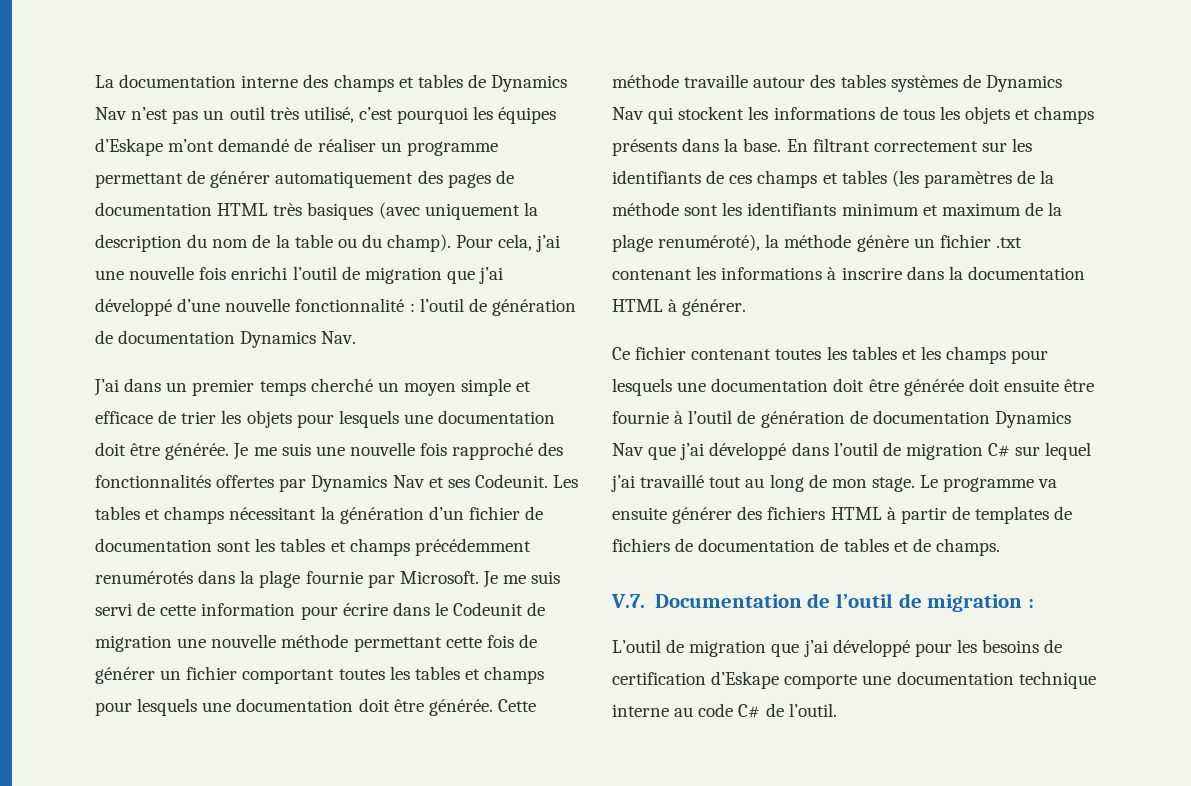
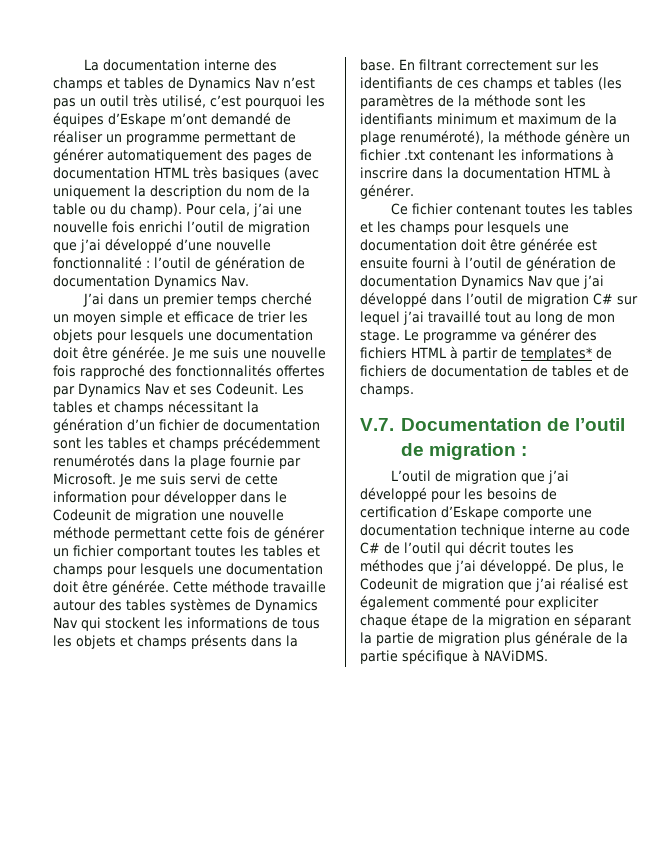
- Je me suis servi de cette information pour écrire dans le Codeunit de migration une nouvelle méthode permettant cette fois de générer un fichier comportant toutes les tables et champs pour lesquels une documentation doit être générée.
+ Je me suis servi de cette information pour développer dans le Codeunit de migration une nouvelle méthode permettant cette fois de générer un fichier comportant toutes les tables et champs pour lesquels une documentation doit être générée.
- Ce fichier contenant toutes les tables et les champs pour lesquels une documentation doit être générée doit ensuite être fournie à l’outil de génération de documentation Dynamics Nav que j’ai développé dans l’outil de migration C# sur lequel j’ai travaillé tout au long de mon stage.
+ Ce fichier contenant toutes les tables et les champs pour lesquels une documentation doit être générée est ensuite fourni à l’outil de génération de documentation Dynamics Nav que j’ai développé dans l’outil de migration C# sur lequel j’ai travaillé tout au long de mon stage.
- Le programme va ensuite générer des fichiers HTML à partir de templates de fichiers de documentation de tables et de champs.
+ Le programme va générer des fichiers HTML à partir de templates* de fichiers de documentation de tables et de champs.
- L’outil de migration que j’ai développé pour les besoins de certification d’Eskape comporte une documentation technique interne au code C# de l’outil.
+ L’outil de migration que j’ai développé pour les besoins de certification d’Eskape comporte une documentation technique interne au code C# de l’outil qui décrit toutes les méthodes que j’ai développé. De plus, le Codeunit de migration que j’ai réalisé est également commenté pour expliciter chaque étape de la migration en séparant la partie de migration plus générale de la partie spécifique à NAViDMS.

